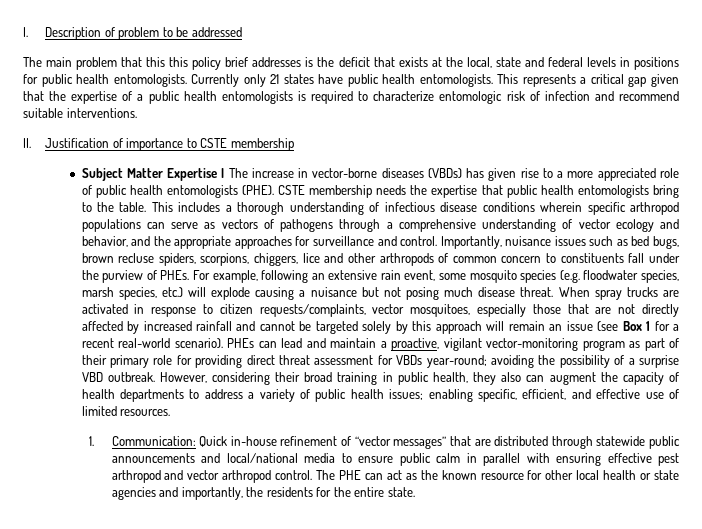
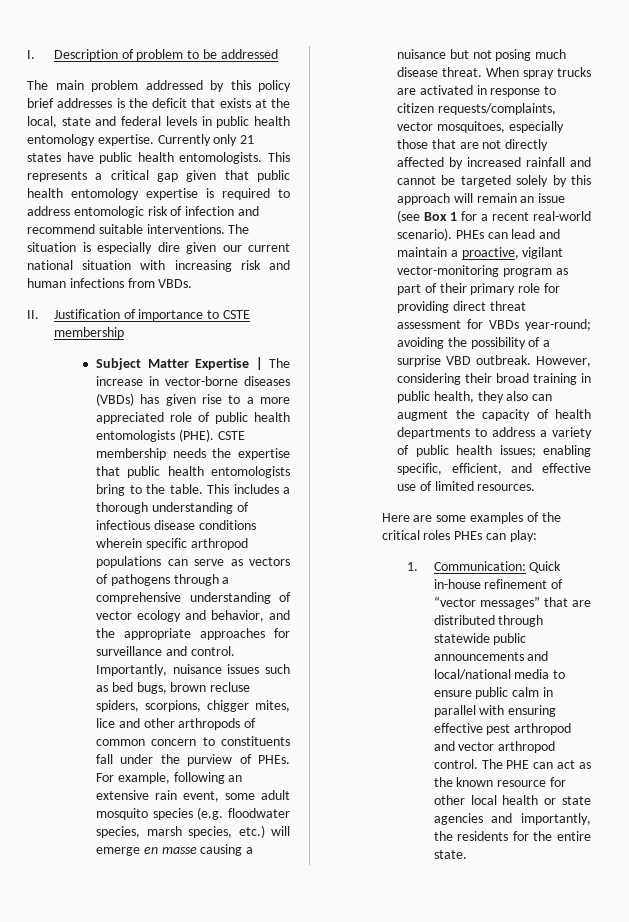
- The main problem that this this policy brief addresses is the deficit that exists at the local, state and federal levels in positions for public health entomologists.
+ The main problem addressed by this policy brief addresses is the deficit that exists at the local, state and federal levels in public health entomology expertise.
- This represents a critical gap given that the expertise of a public health entomologists is required to characterize entomologic risk of infection and recommend suitable interventions.
+ This represents a critical gap given that public health entomology expertise is required to address entomologic risk of infection and recommend suitable interventions. The situation is especially dire given our current national situation with increasing risk and human infections from VBDs.
- Importantly, nuisance issues such as bed bugs, brown recluse spiders, scorpions, chiggers, lice and other arthropods of common concern to constituents fall under the purview of PHEs.
+ Importantly, nuisance issues such as bed bugs, brown recluse spiders, scorpions, chigger mites, lice and other arthropods of common concern to constituents fall under the purview of PHEs.
- For example, following an extensive rain event, some mosquito species (e.g. floodwater species, marsh species, etc.) will explode causing a nuisance but not posing much disease threat.
+ For example, following an extensive rain event, some adult mosquito species (e.g. floodwater species, marsh species, etc.) will emerge en masse causing a nuisance but not posing much disease threat.
+ Here are some examples of the critical roles PHEs can play:

